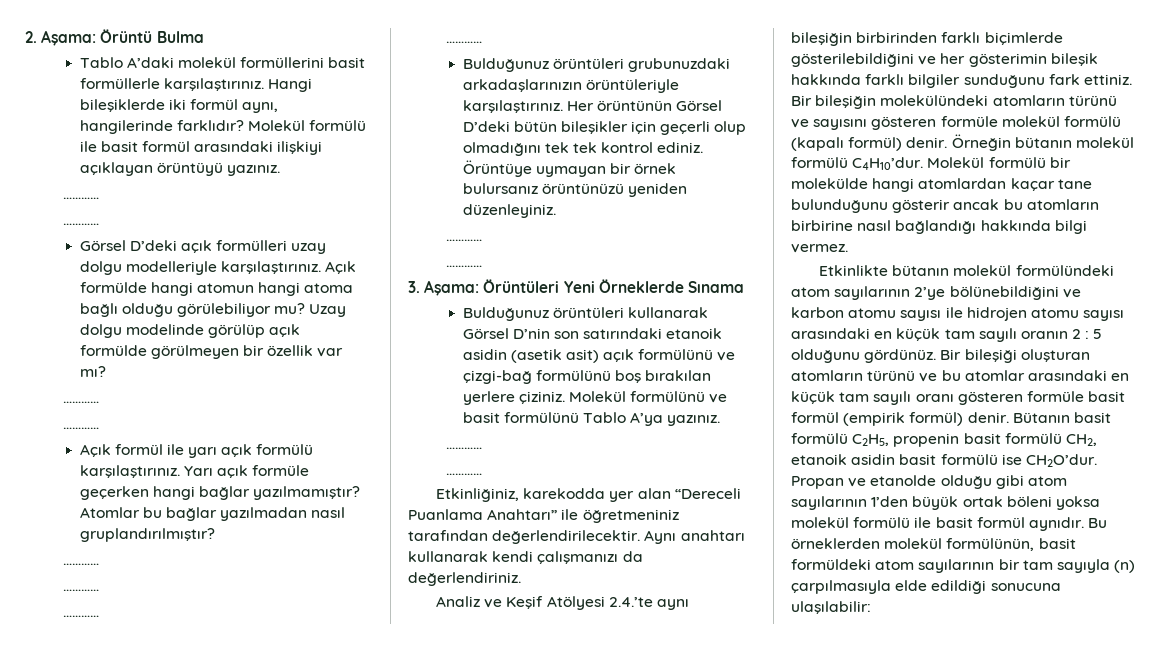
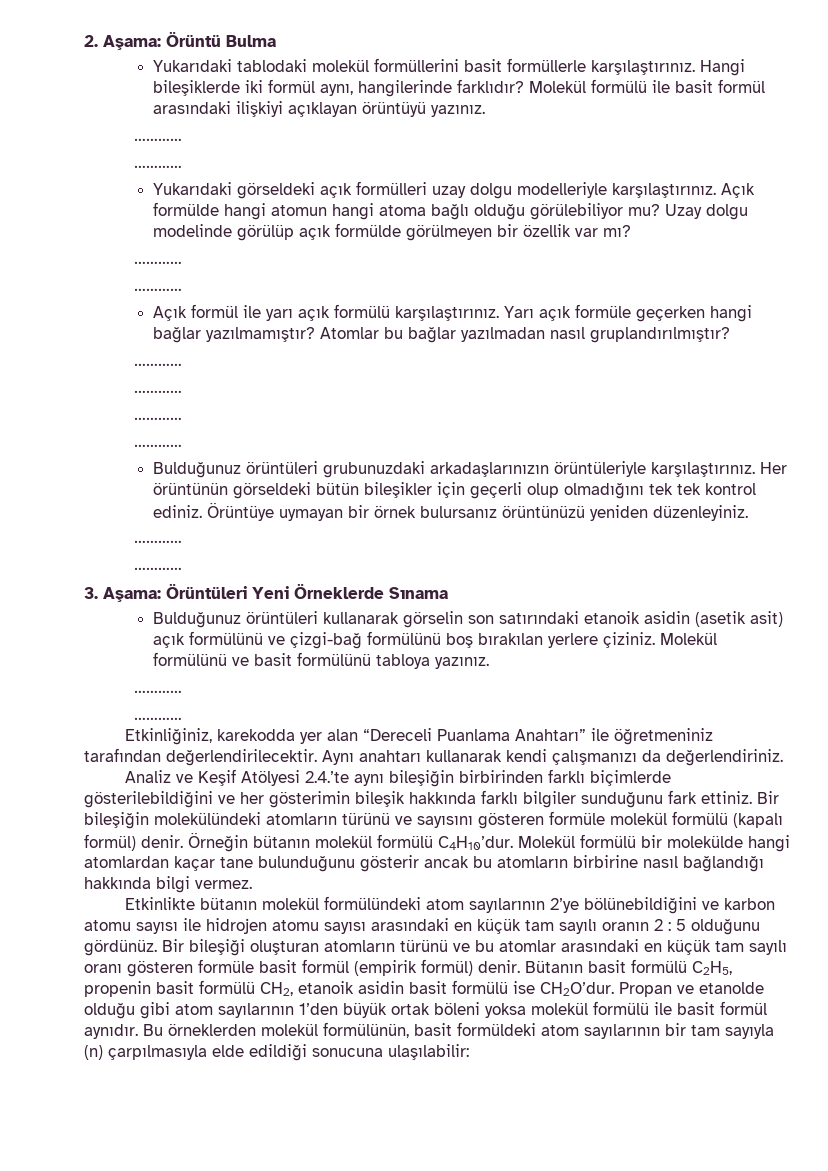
- Tablo A’daki molekül formüllerini basit formüllerle karşılaştırınız.
+ Yukarıdaki tablodaki molekül formüllerini basit formüllerle karşılaştırınız.
- Görsel D’deki açık formülleri uzay dolgu modelleriyle karşılaştırınız.
+ Yukarıdaki görseldeki açık formülleri uzay dolgu modelleriyle karşılaştırınız.
- Her örüntünün Görsel D’deki bütün bileşikler için geçerli olup olmadığını tek tek kontrol ediniz.
+ Her örüntünün görseldeki bütün bileşikler için geçerli olup olmadığını tek tek kontrol ediniz.
- Bulduğunuz örüntüleri kullanarak Görsel D’nin son satırındaki etanoik asidin (asetik asit) açık formülünü ve çizgi-bağ formülünü boş bırakılan yerlere çiziniz.
+ Bulduğunuz örüntüleri kullanarak görselin son satırındaki etanoik asidin (asetik asit) açık formülünü ve çizgi-bağ formülünü boş bırakılan yerlere çiziniz.
- Molekül formülünü ve basit formülünü Tablo A’ya yazınız.
+ Molekül formülünü ve basit formülünü tabloya yazınız.

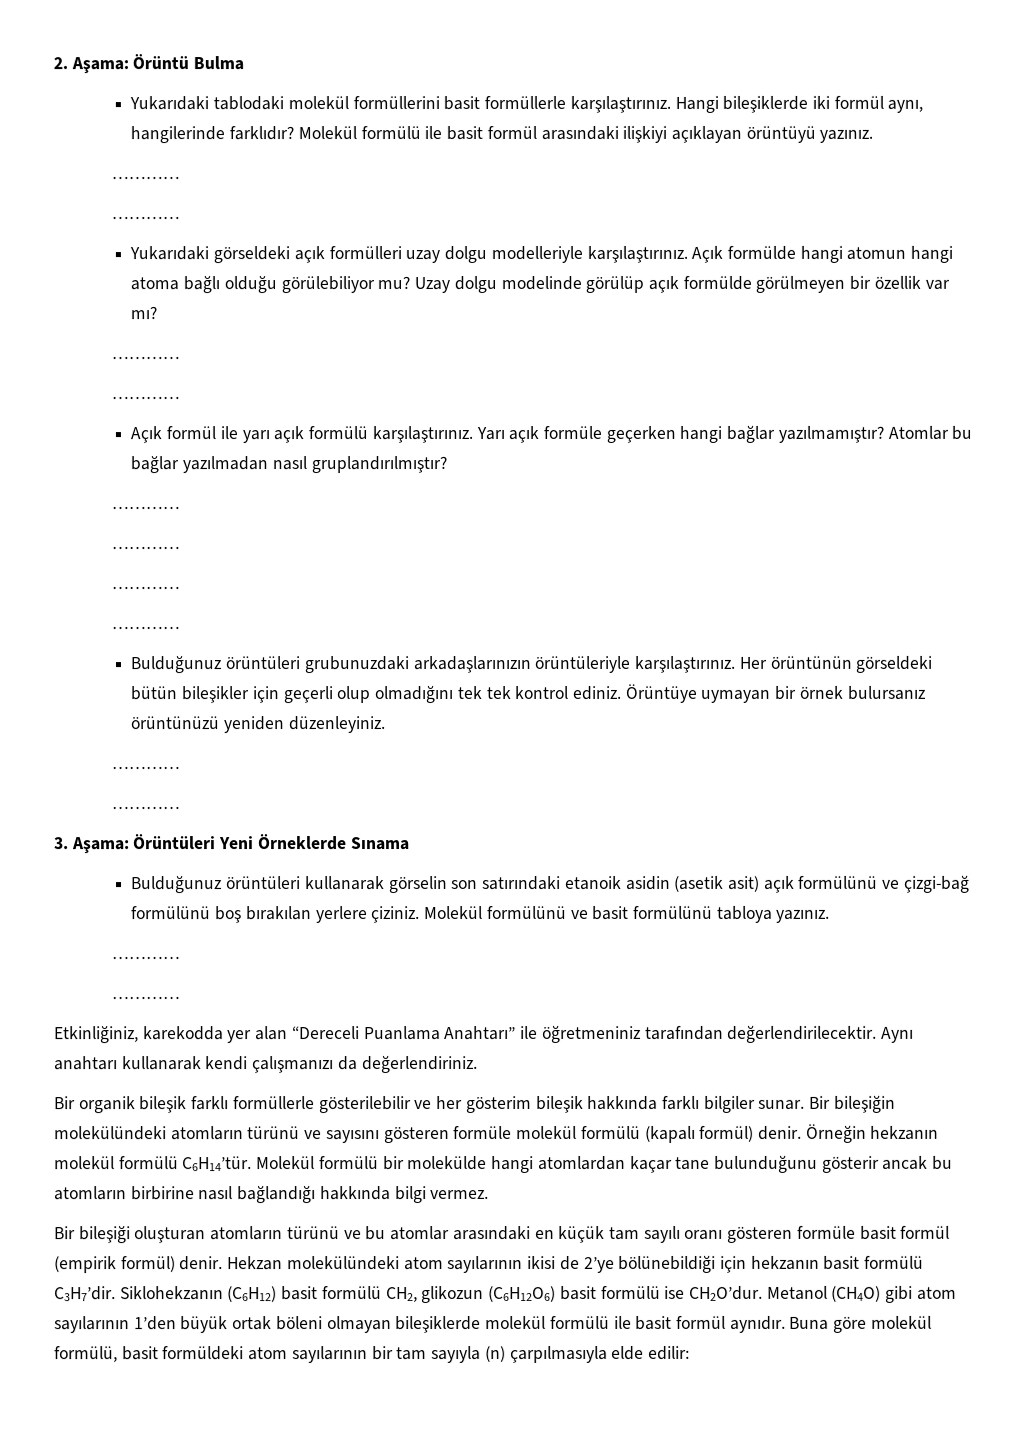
- Analiz ve Keşif Atölyesi 2.4.’te aynı bileşiğin birbirinden farklı biçimlerde gösterilebildiğini ve her gösterimin bileşik hakkında farklı bilgiler sunduğunu fark ettiniz.
+ Bir organik bileşik farklı formüllerle gösterilebilir ve her gösterim bileşik hakkında farklı bilgiler sunar.
- Örneğin bütanın molekül formülü C4H10’dur.
+ Örneğin hekzanın molekül formülü C6H14’tür.
- Etkinlikte bütanın molekül formülündeki atom sayılarının 2’ye bölünebildiğini ve karbon atomu sayısı ile hidrojen atomu sayısı arasındaki en küçük tam sayılı oranın 2 : 5 olduğunu gördünüz.
- Bütanın basit formülü C2H5, propenin basit formülü CH2, etanoik asidin basit formülü ise CH2O’dur.
+ Hekzan molekülündeki atom sayılarının ikisi de 2’ye bölünebildiği için hekzanın basit formülü C3H7’dir. Siklohekzanın (C6H12) basit formülü CH2, glikozun (C6H12O6) basit formülü ise CH2O’dur.
- Propan ve etanolde olduğu gibi atom sayılarının 1’den büyük ortak böleni yoksa molekül formülü ile basit formül aynıdır.
+ Metanol (CH4O) gibi atom sayılarının 1’den büyük ortak böleni olmayan bileşiklerde molekül formülü ile basit formül aynıdır.
- Bu örneklerden molekül formülünün, basit formüldeki atom sayılarının bir tam sayıyla (n) çarpılmasıyla elde edildiği sonucuna ulaşılabilir:
+ Buna göre molekül formülü, basit formüldeki atom sayılarının bir tam sayıyla (n) çarpılmasıyla elde edilir:

